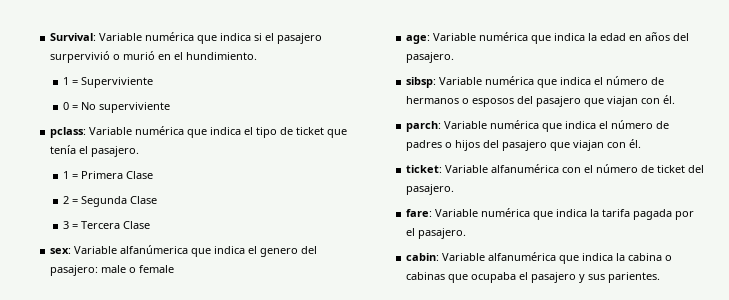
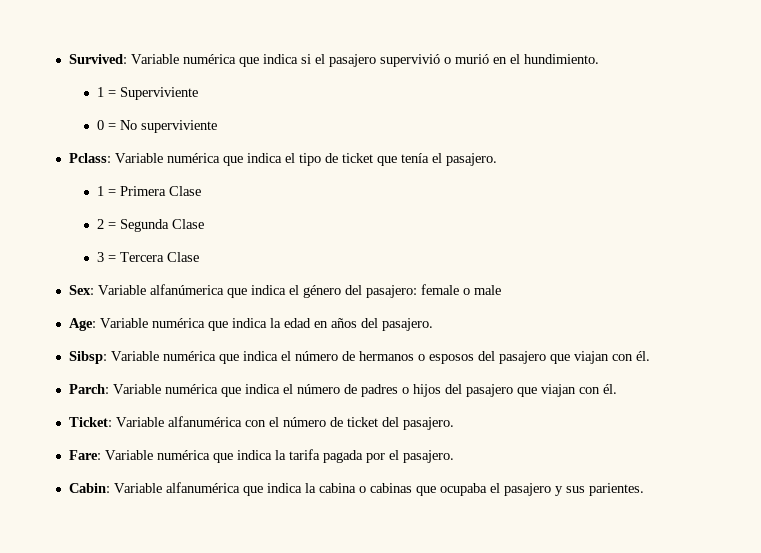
- Survival: Variable numérica que indica si el pasajero surpervivió o murió en el hundimiento.
+ Survived: Variable numérica que indica si el pasajero supervivió o murió en el hundimiento.
- pclass: Variable numérica que indica el tipo de ticket que tenía el pasajero.
+ Pclass: Variable numérica que indica el tipo de ticket que tenía el pasajero.
- sex: Variable alfanúmerica que indica el genero del pasajero: male o female
- age: Variable numérica que indica la edad en años del pasajero.
+ Sex: Variable alfanúmerica que indica el género del pasajero: female o male
+ Age: Variable numérica que indica la edad en años del pasajero.
- sibsp: Variable numérica que indica el número de hermanos o esposos del pasajero que viajan con él.
+ Sibsp: Variable numérica que indica el número de hermanos o esposos del pasajero que viajan con él.
- parch: Variable numérica que indica el número de padres o hijos del pasajero que viajan con él.
+ Parch: Variable numérica que indica el número de padres o hijos del pasajero que viajan con él.
- ticket: Variable alfanumérica con el número de ticket del pasajero.
+ Ticket: Variable alfanumérica con el número de ticket del pasajero.
- fare: Variable numérica que indica la tarifa pagada por el pasajero.
+ Fare: Variable numérica que indica la tarifa pagada por el pasajero.
- cabin: Variable alfanumérica que indica la cabina o cabinas que ocupaba el pasajero y sus parientes.
+ Cabin: Variable alfanumérica que indica la cabina o cabinas que ocupaba el pasajero y sus parientes.

